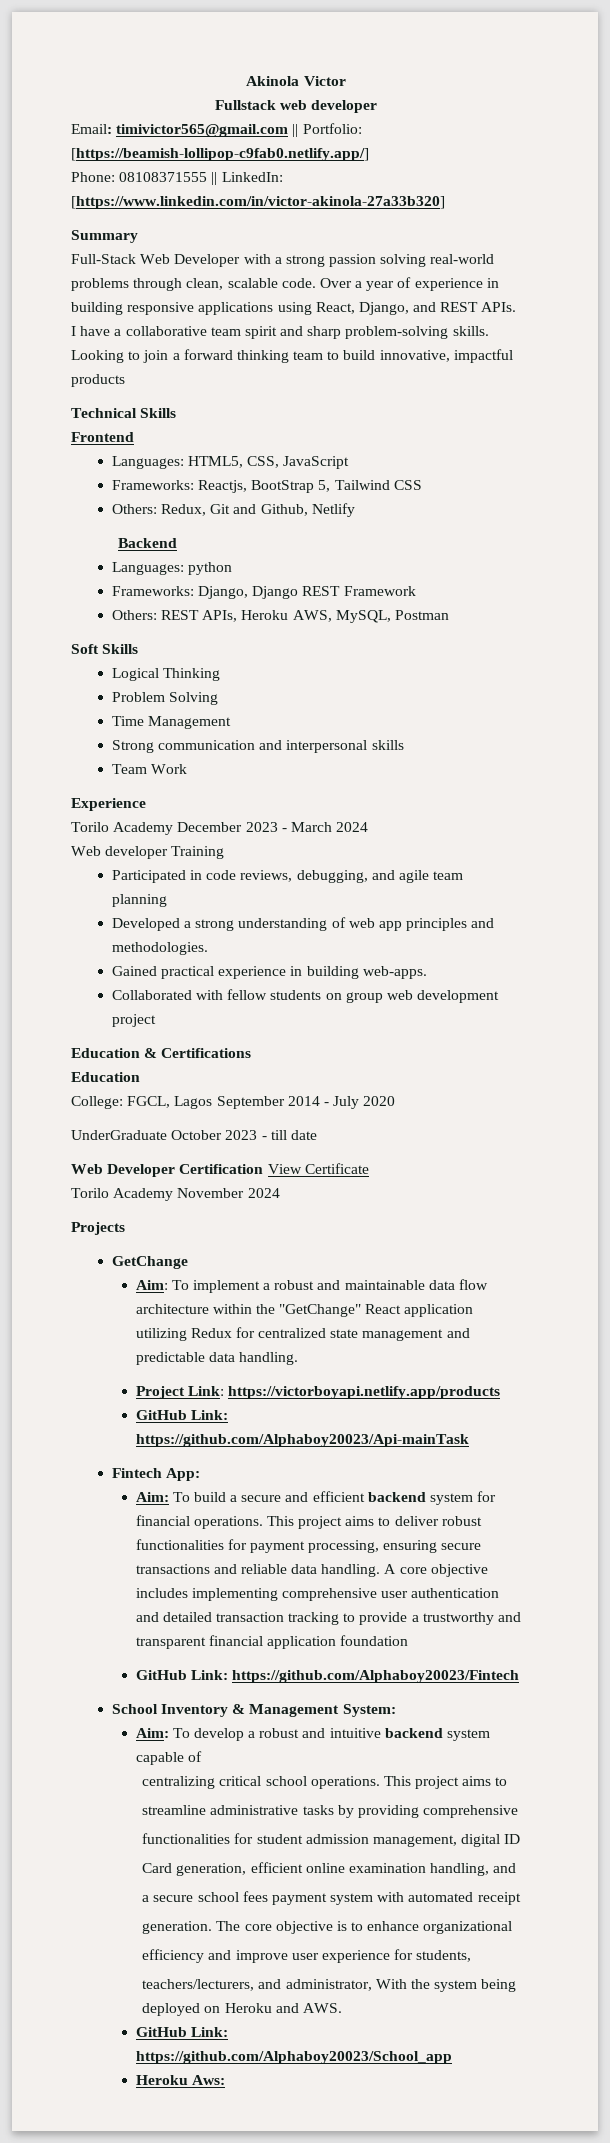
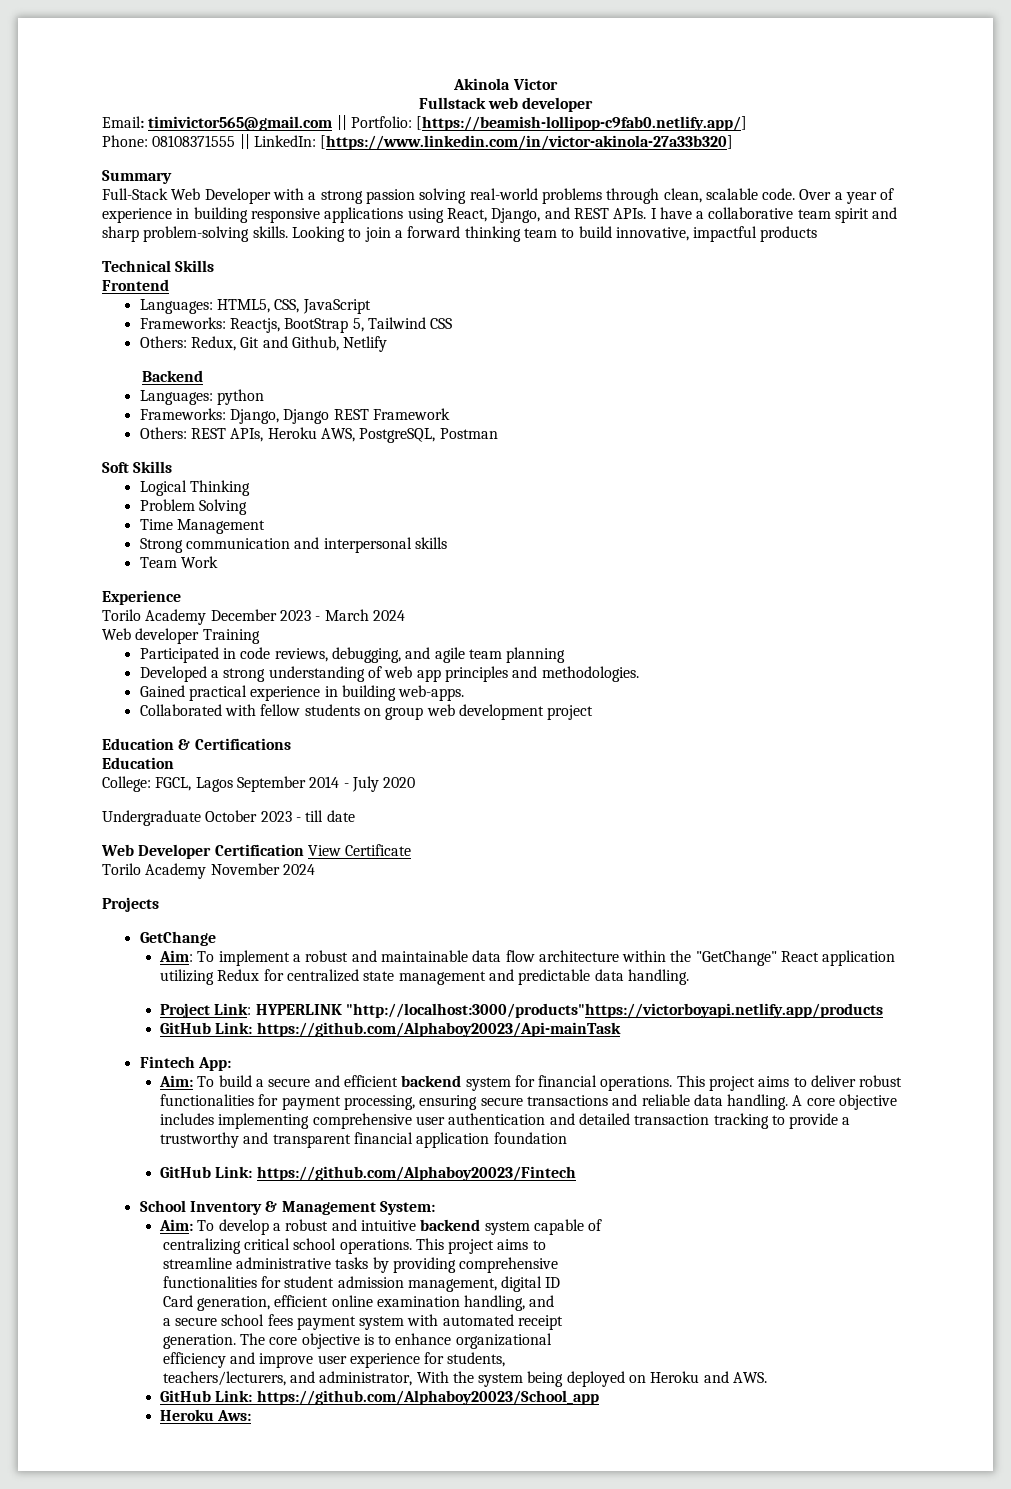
- Others: REST APIs, Heroku AWS, MySQL, Postman
+ Others: REST APIs, Heroku AWS, PostgreSQL, Postman
- UnderGraduate October 2023 - till date
+ Undergraduate October 2023 - till date
- Project Link: https://victorboyapi.netlify.app/products
+ Project Link: HYPERLINK "http://localhost:3000/products"https://victorboyapi.netlify.app/products

